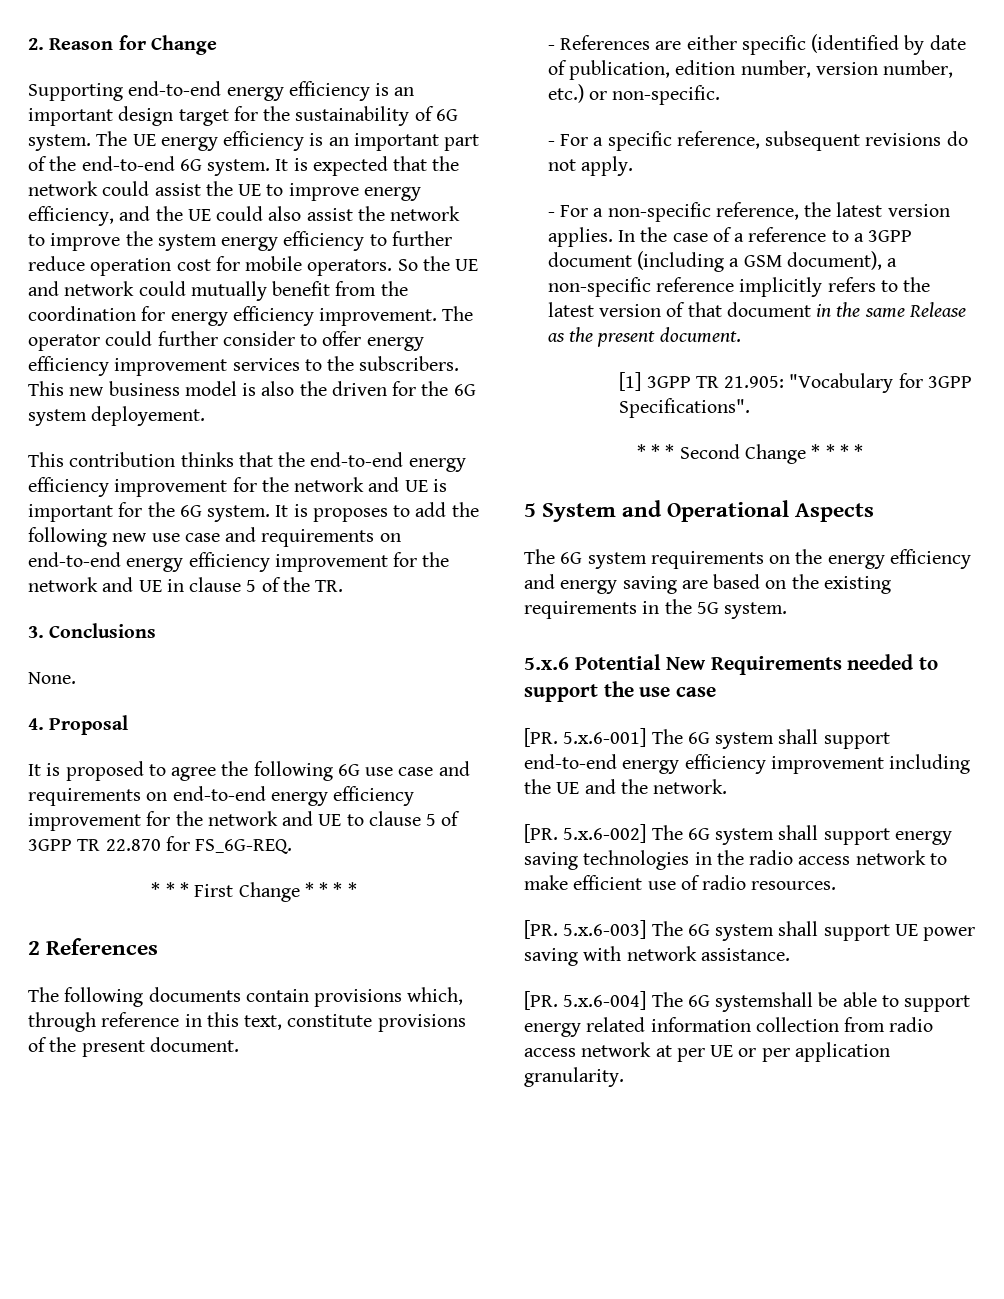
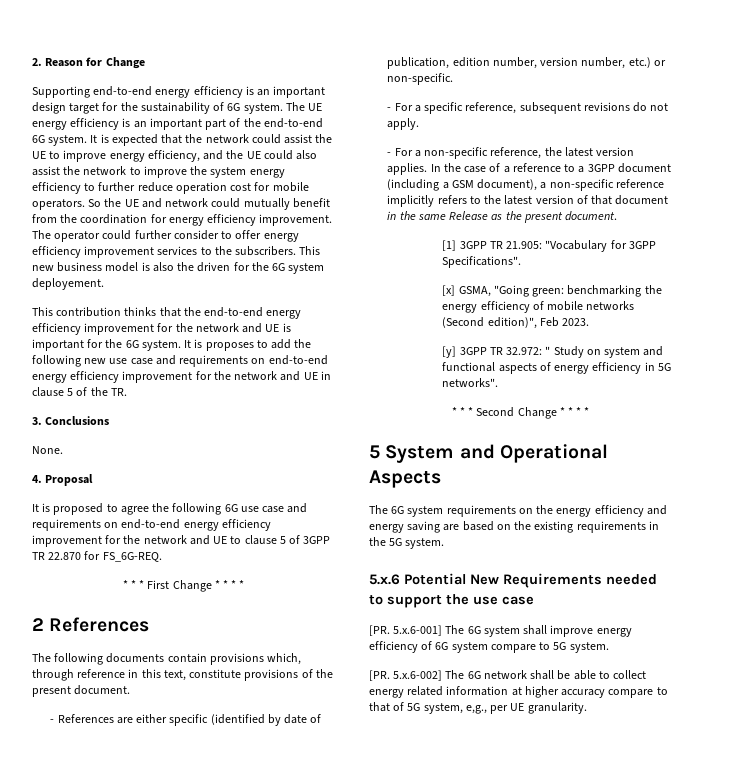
+ [x] GSMA, "Going green: benchmarking the energy efficiency of mobile networks (Second edition)", Feb 2023.
+ [y] 3GPP TR 32.972: " Study on system and functional aspects of energy efficiency in 5G networks".
- [PR. 5.x.6-001] The 6G system shall support end-to-end energy efficiency improvement including the UE and the network.
- [PR. 5.x.6-002] The 6G system shall support energy saving technologies in the radio access network to make efficient use of radio resources.
- [PR. 5.x.6-003] The 6G system shall support UE power saving with network assistance.
- [PR. 5.x.6-004] The 6G systemshall be able to support energy related information collection from radio access network at per UE or per application granularity.
+ [PR. 5.x.6-001] The 6G system shall improve energy efficiency of 6G system compare to 5G system.
+ [PR. 5.x.6-002] The 6G network shall be able to collect energy related information at higher accuracy compare to that of 5G system, e,g., per UE granularity.

